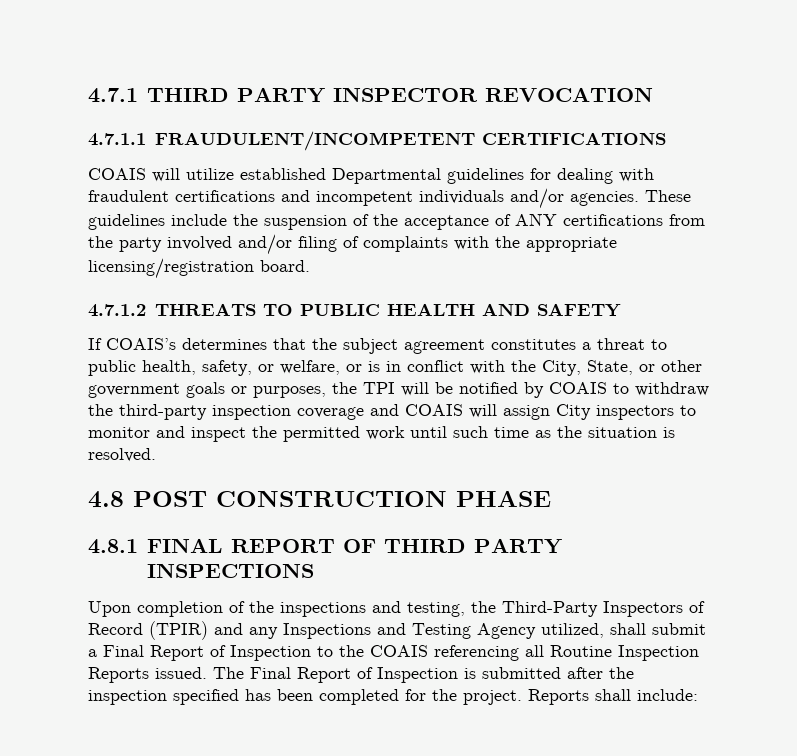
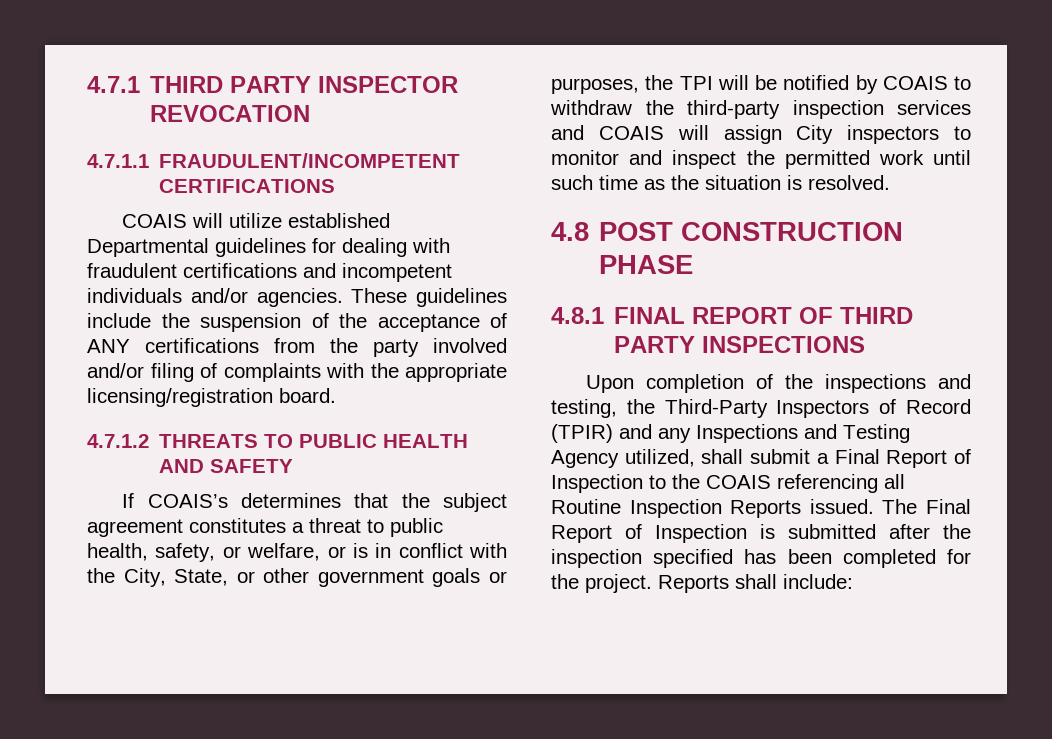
- If COAIS’s determines that the subject agreement constitutes a threat to public health, safety, or welfare, or is in conflict with the City, State, or other government goals or purposes, the TPI will be notified by COAIS to withdraw the third-party inspection coverage and COAIS will assign City inspectors to monitor and inspect the permitted work until such time as the situation is resolved.
+ If COAIS’s determines that the subject agreement constitutes a threat to public health, safety, or welfare, or is in conflict with the City, State, or other government goals or purposes, the TPI will be notified by COAIS to withdraw the third-party inspection services and COAIS will assign City inspectors to monitor and inspect the permitted work until such time as the situation is resolved.

